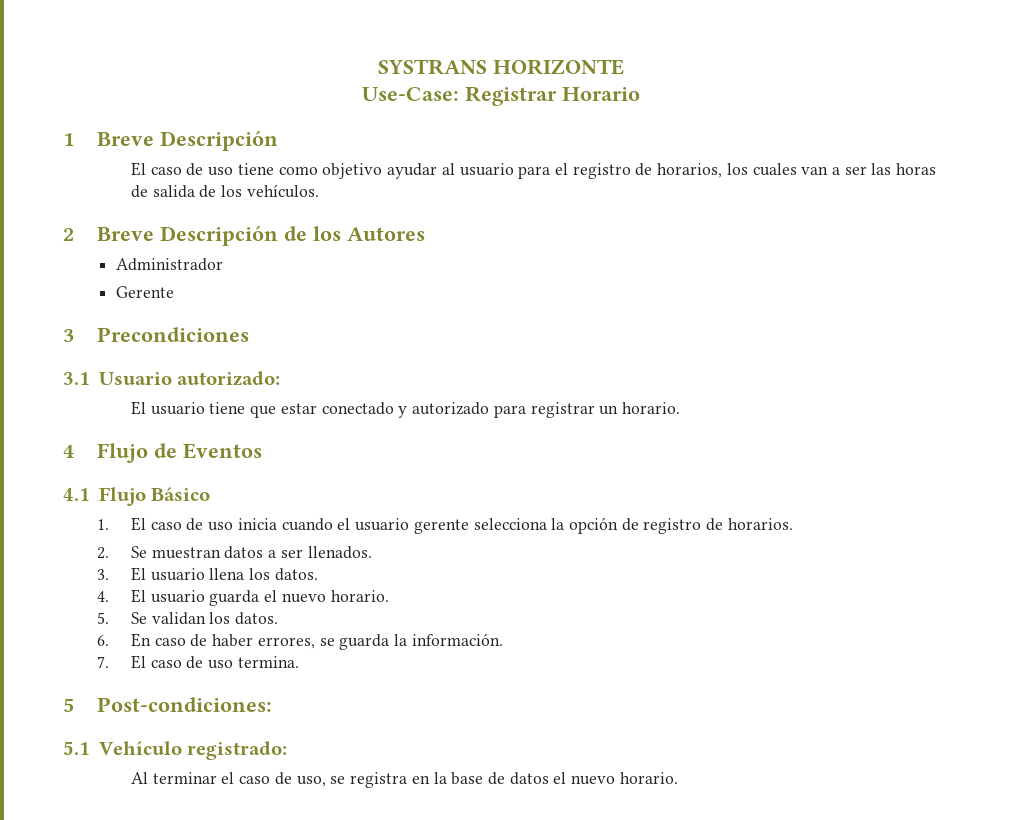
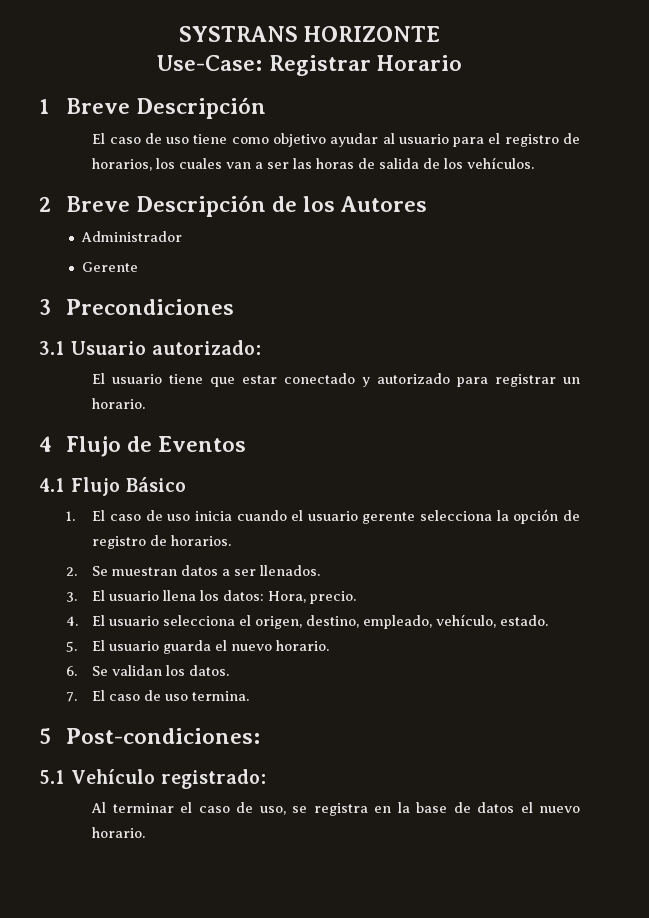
- 3. El usuario llena los datos.
- 4. El usuario guarda el nuevo horario.
+ 3. El usuario llena los datos: Hora, precio.
+ 4. El usuario selecciona el origen, destino, empleado, vehículo, estado.
+ 5. El usuario guarda el nuevo horario.
- 5. Se validan los datos.
+ 6. Se validan los datos.
- 6. En caso de haber errores, se guarda la información.

